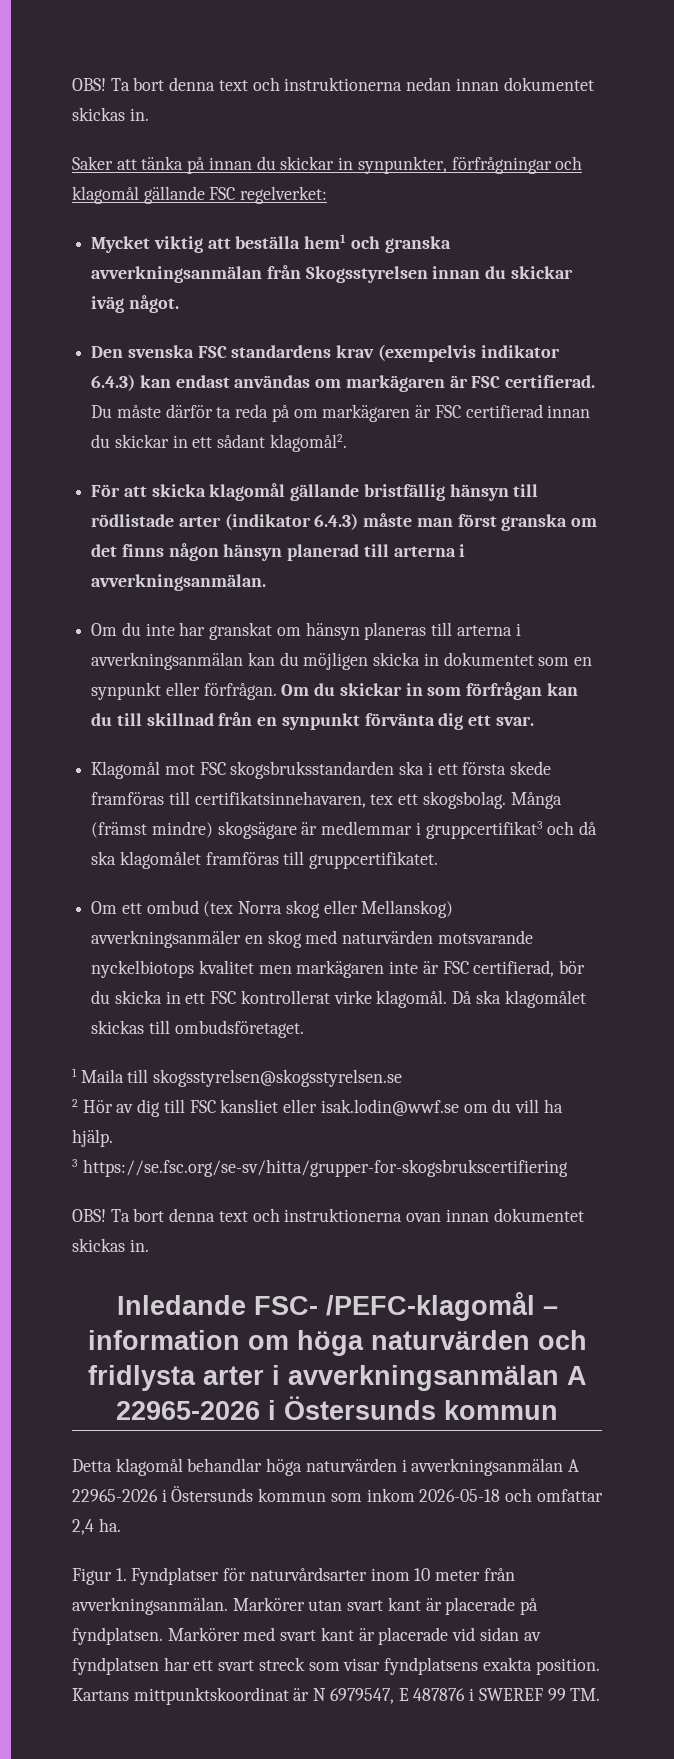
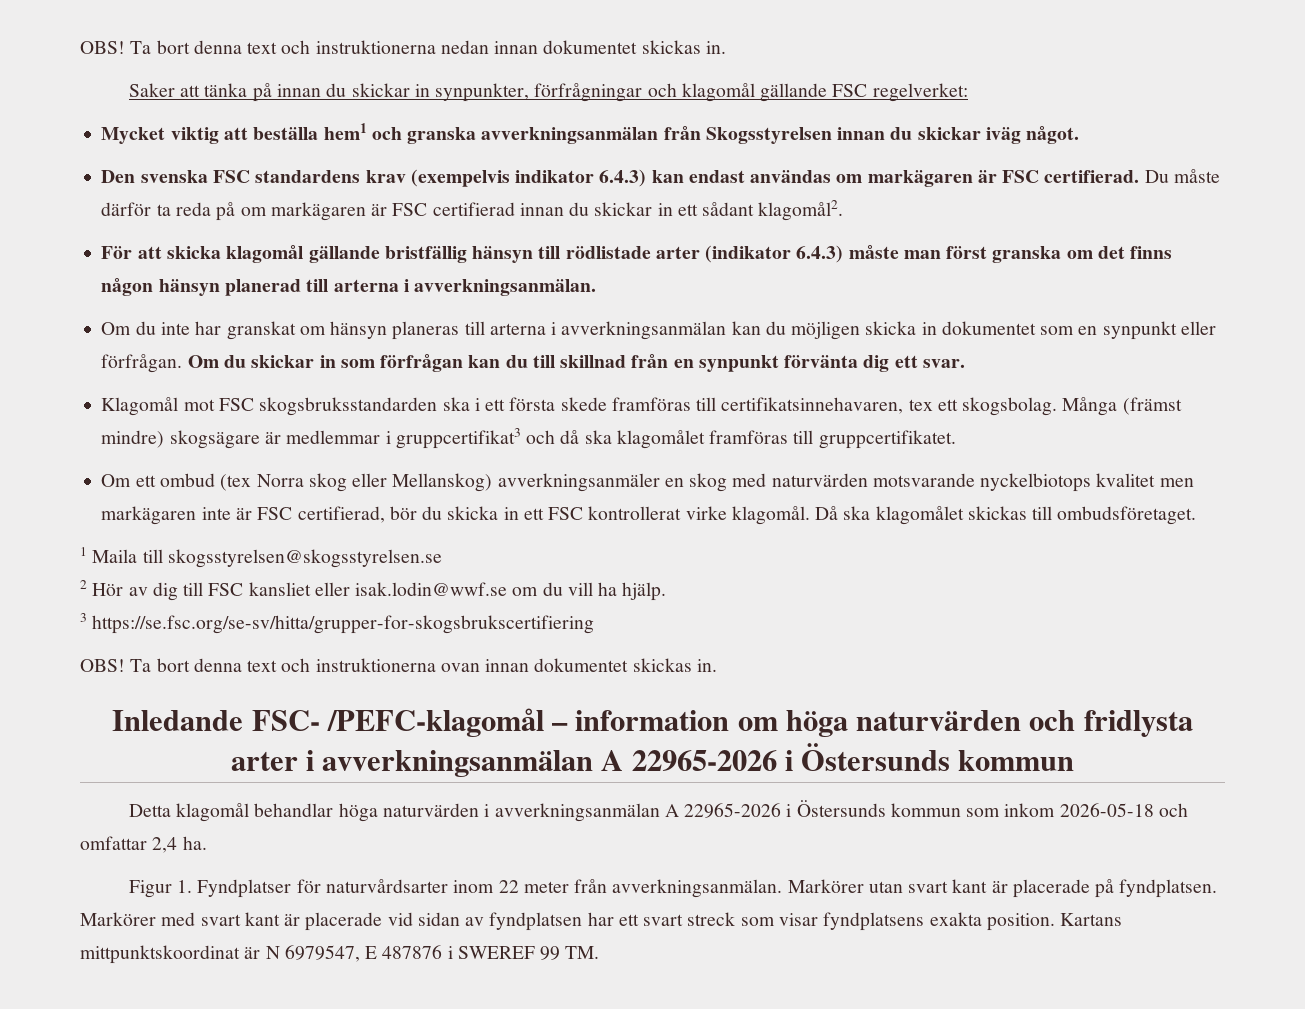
- Figur 1. Fyndplatser för naturvårdsarter inom 10 meter från avverkningsanmälan.
+ Figur 1. Fyndplatser för naturvårdsarter inom 22 meter från avverkningsanmälan.

